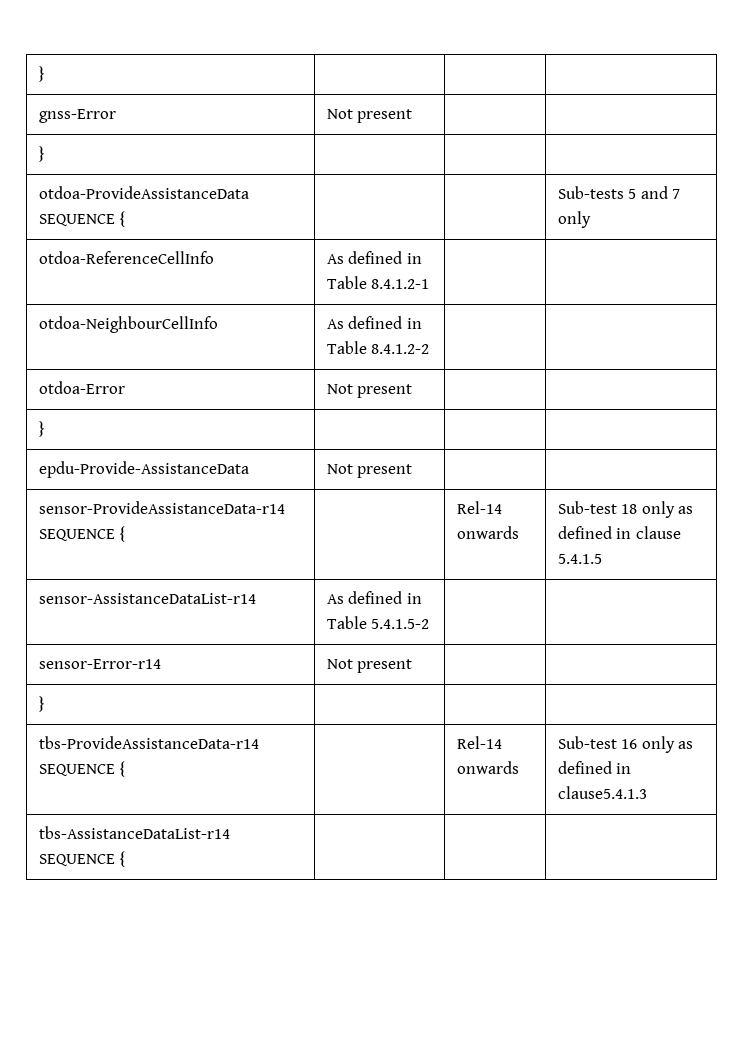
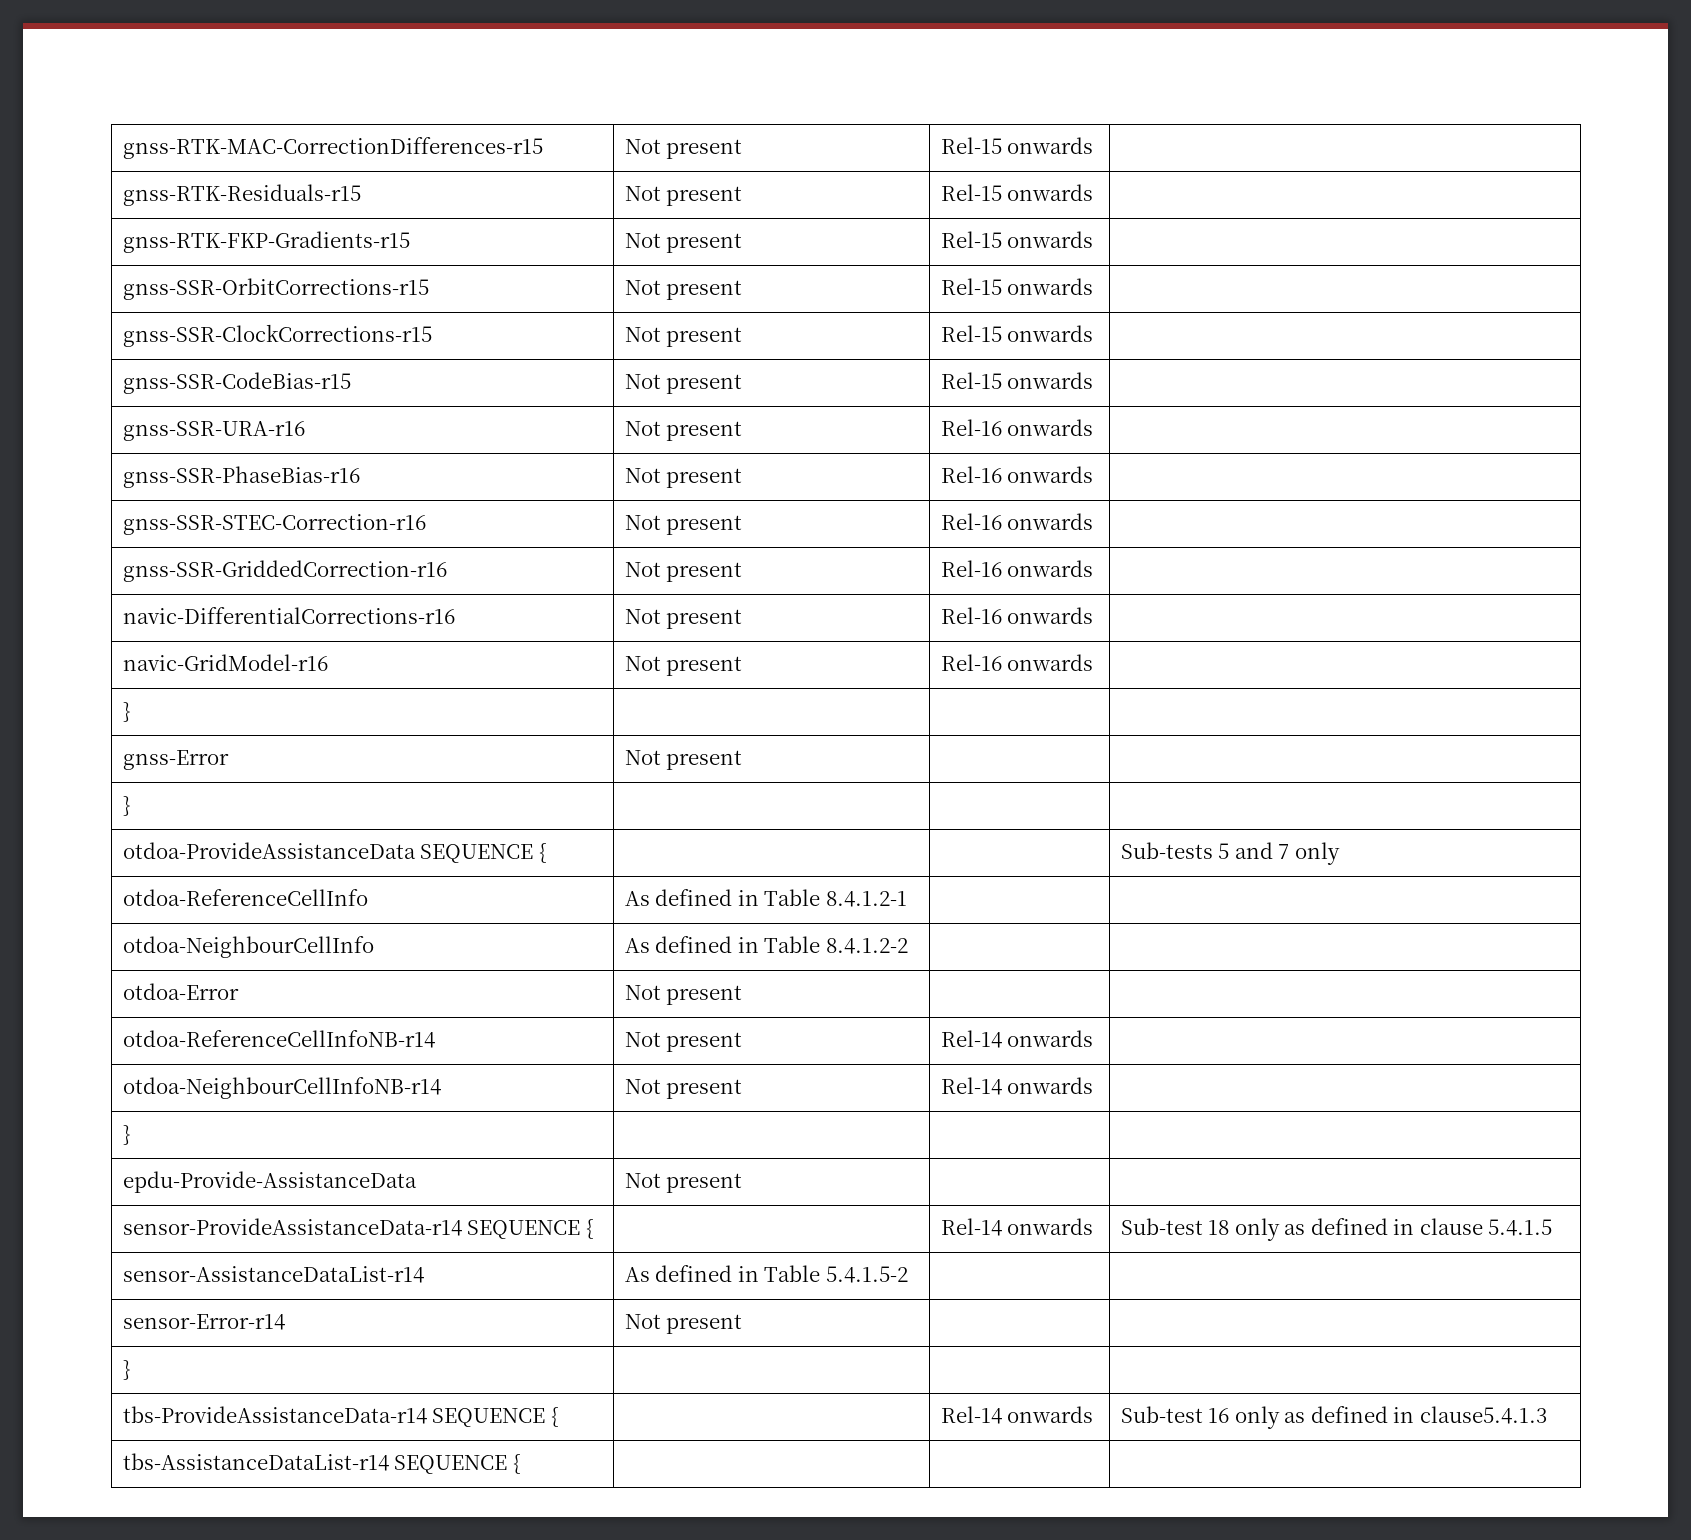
+ gnss-RTK-MAC-CorrectionDifferences-r15 | Not present | Rel-15 onwards |
+ gnss-RTK-Residuals-r15 | Not present | Rel-15 onwards |
+ gnss-RTK-FKP-Gradients-r15 | Not present | Rel-15 onwards |
+ gnss-SSR-OrbitCorrections-r15 | Not present | Rel-15 onwards |
+ gnss-SSR-ClockCorrections-r15 | Not present | Rel-15 onwards |
+ gnss-SSR-CodeBias-r15 | Not present | Rel-15 onwards |
+ gnss-SSR-URA-r16 | Not present | Rel-16 onwards |
+ gnss-SSR-PhaseBias-r16 | Not present | Rel-16 onwards |
+ gnss-SSR-STEC-Correction-r16 | Not present | Rel-16 onwards |
+ gnss-SSR-GriddedCorrection-r16 | Not present | Rel-16 onwards |
+ navic-DifferentialCorrections-r16 | Not present | Rel-16 onwards |
+ navic-GridModel-r16 | Not present | Rel-16 onwards |
+ otdoa-ReferenceCellInfoNB-r14 | Not present | Rel-14 onwards |
+ otdoa-NeighbourCellInfoNB-r14 | Not present | Rel-14 onwards |

